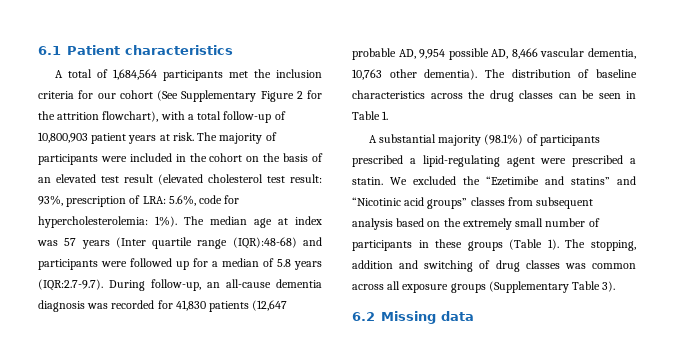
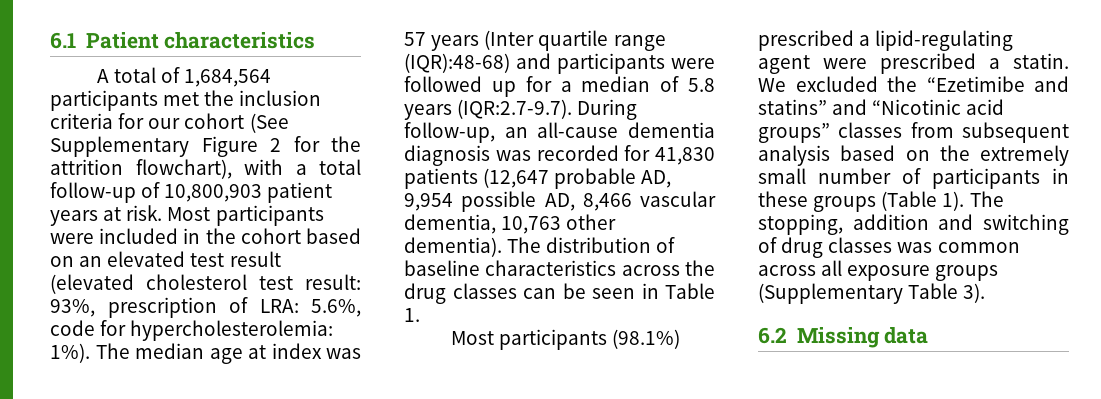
- The majority of participants were included in the cohort on the basis of an elevated test result (elevated cholesterol test result: 93%, prescription of LRA: 5.6%, code for hypercholesterolemia: 1%).
+ Most participants were included in the cohort based on an elevated test result (elevated cholesterol test result: 93%, prescription of LRA: 5.6%, code for hypercholesterolemia: 1%).
- A substantial majority (98.1%) of participants prescribed a lipid-regulating agent were prescribed a statin.
+ Most participants (98.1%) prescribed a lipid-regulating agent were prescribed a statin.

